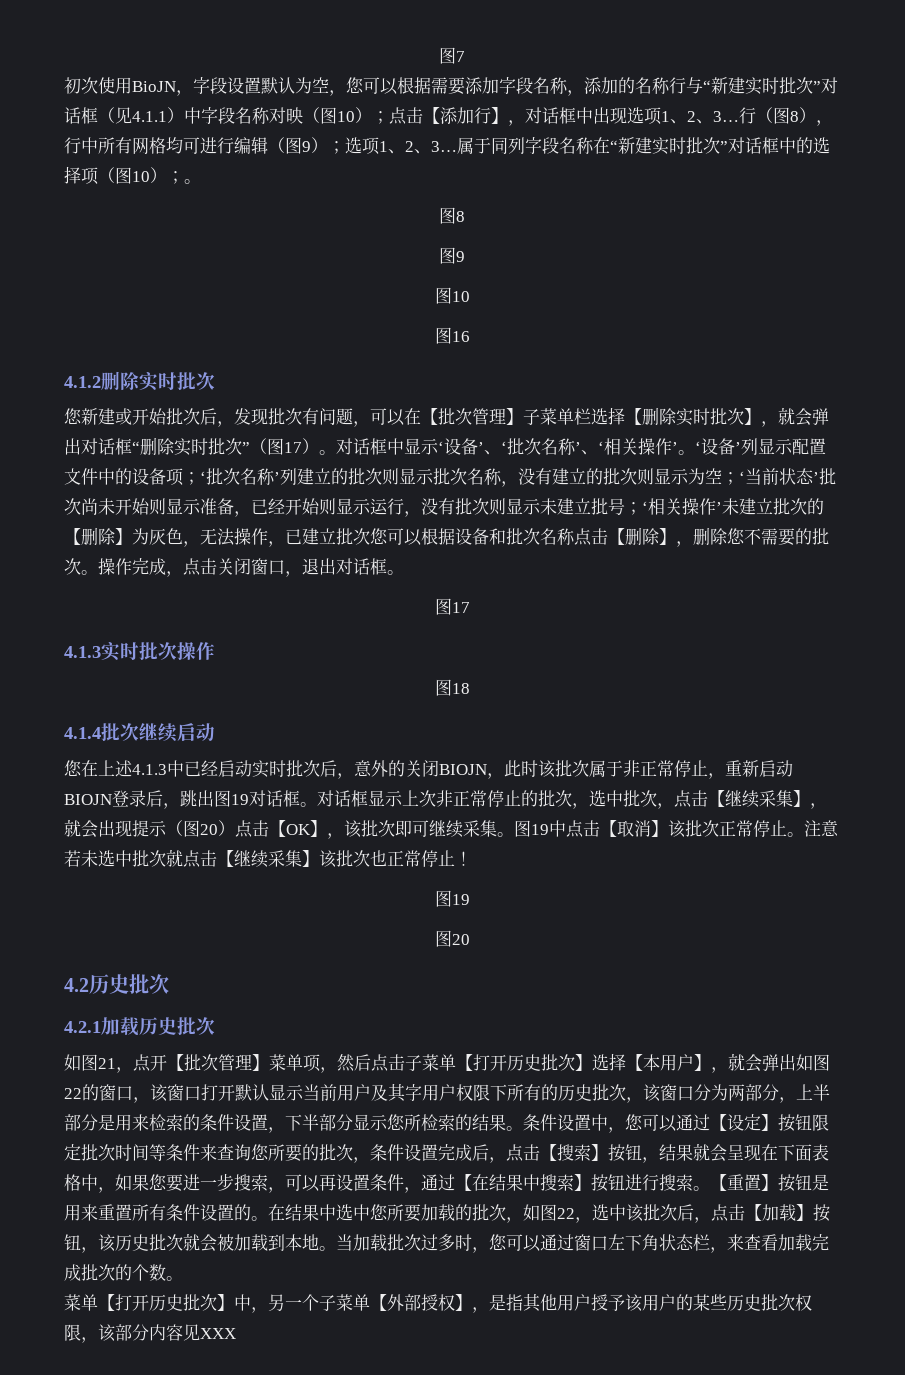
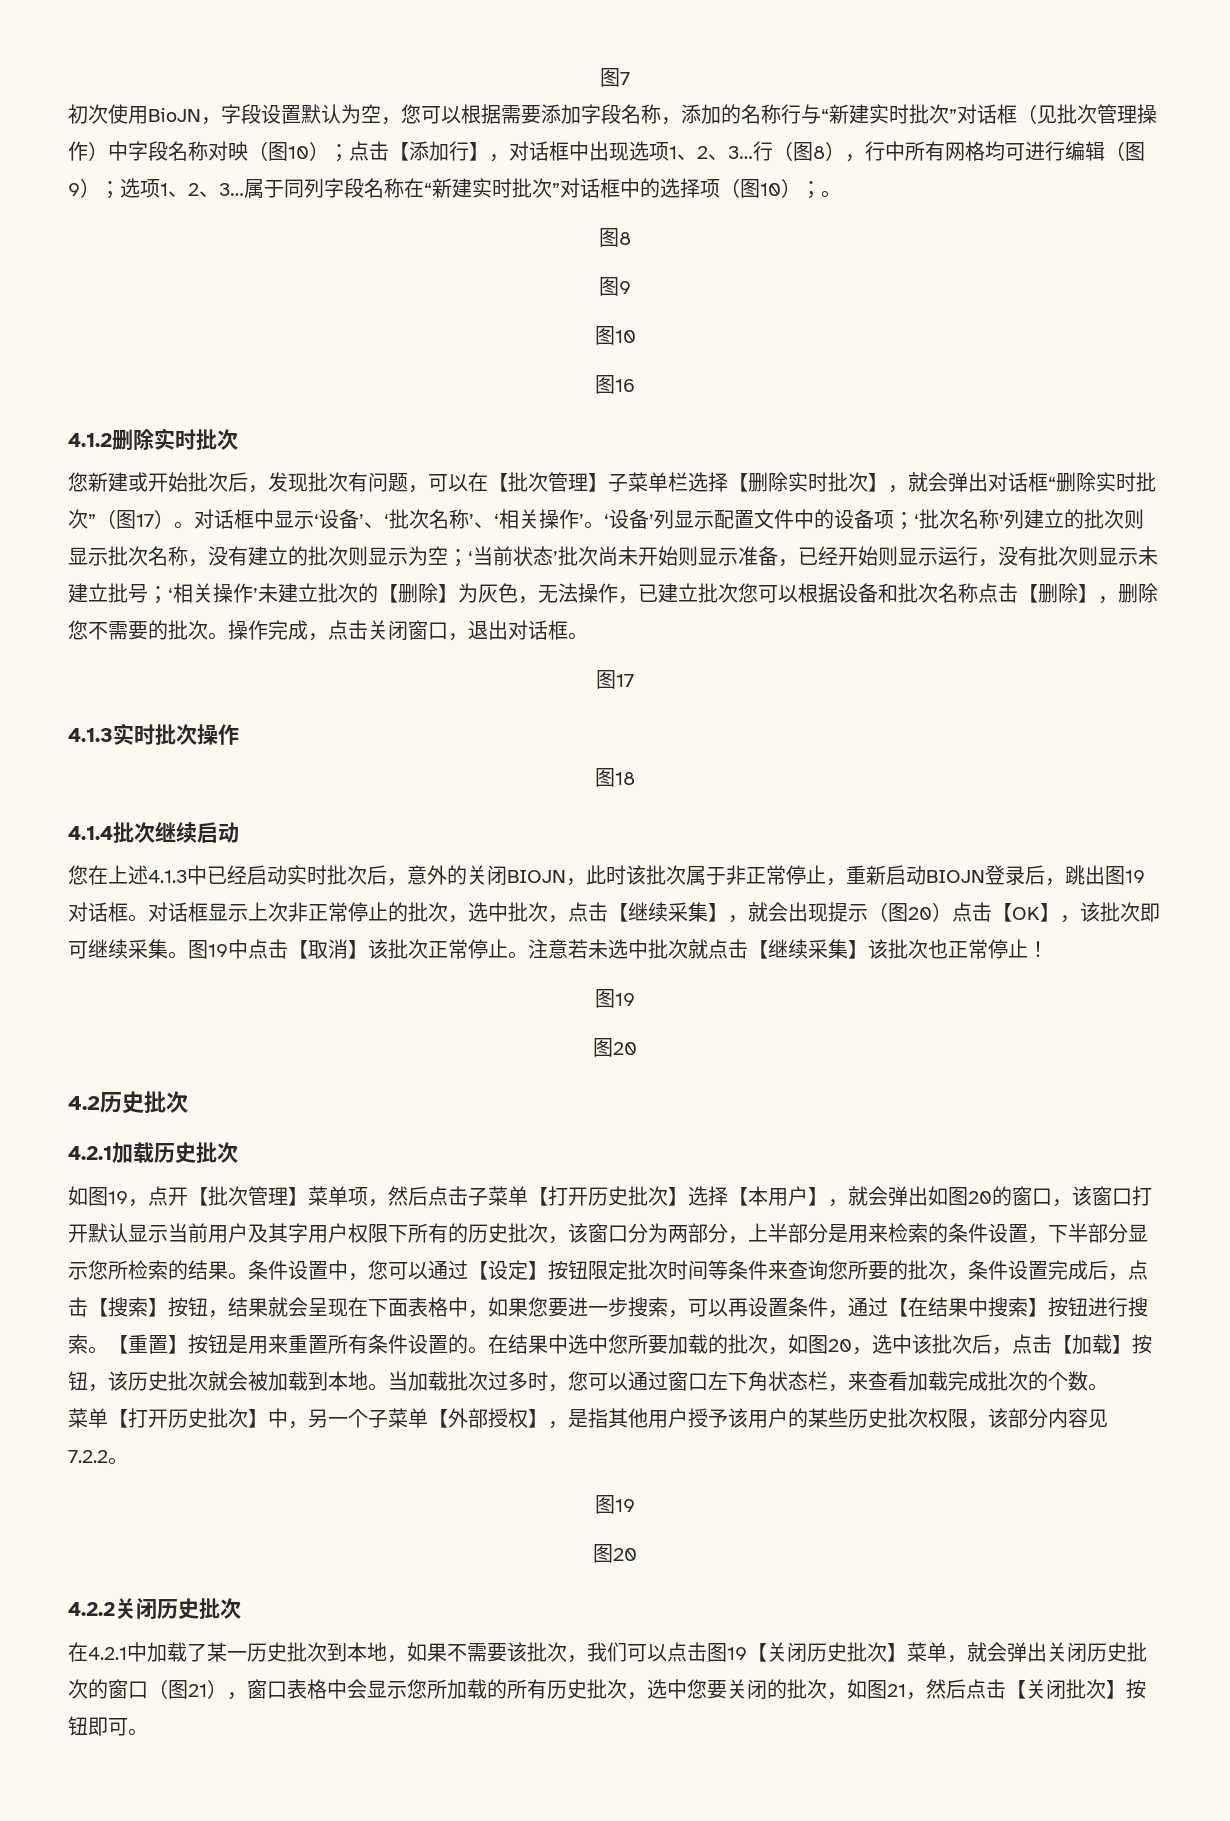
- 初次使用BioJN，字段设置默认为空，您可以根据需要添加字段名称，添加的名称行与“新建实时批次”对话框（见4.1.1）中字段名称对映（图10）；点击【添加行】，对话框中出现选项1、2、3…
+ 初次使用BioJN，字段设置默认为空，您可以根据需要添加字段名称，添加的名称行与“新建实时批次”对话框（见批次管理操作）中字段名称对映（图10）；点击【添加行】，对话框中出现选项1、2、3…
- 如图21，点开【批次管理】菜单项，然后点击子菜单【打开历史批次】选择【本用户】，就会弹出如图22的窗口，该窗口打开默认显示当前用户及其字用户权限下所有的历史批次，该窗口分为两部分，上半部分是用来检索的条件设置，下半部分显示您所检索的结果。
+ 如图19，点开【批次管理】菜单项，然后点击子菜单【打开历史批次】选择【本用户】，就会弹出如图20的窗口，该窗口打开默认显示当前用户及其字用户权限下所有的历史批次，该窗口分为两部分，上半部分是用来检索的条件设置，下半部分显示您所检索的结果。
- 在结果中选中您所要加载的批次，如图22，选中该批次后，点击【加载】按钮，该历史批次就会被加载到本地。
+ 在结果中选中您所要加载的批次，如图20，选中该批次后，点击【加载】按钮，该历史批次就会被加载到本地。
- 菜单【打开历史批次】中，另一个子菜单【外部授权】，是指其他用户授予该用户的某些历史批次权限，该部分内容见XXX
+ 菜单【打开历史批次】中，另一个子菜单【外部授权】，是指其他用户授予该用户的某些历史批次权限，该部分内容见7.2.2。
+ 图19
+ 图20
+ 4.2.2关闭历史批次
+ 在4.2.1中加载了某一历史批次到本地，如果不需要该批次，我们可以点击图19【关闭历史批次】菜单，就会弹出关闭历史批次的窗口（图21），窗口表格中会显示您所加载的所有历史批次，选中您要关闭的批次，如图21，然后点击【关闭批次】按钮即可。

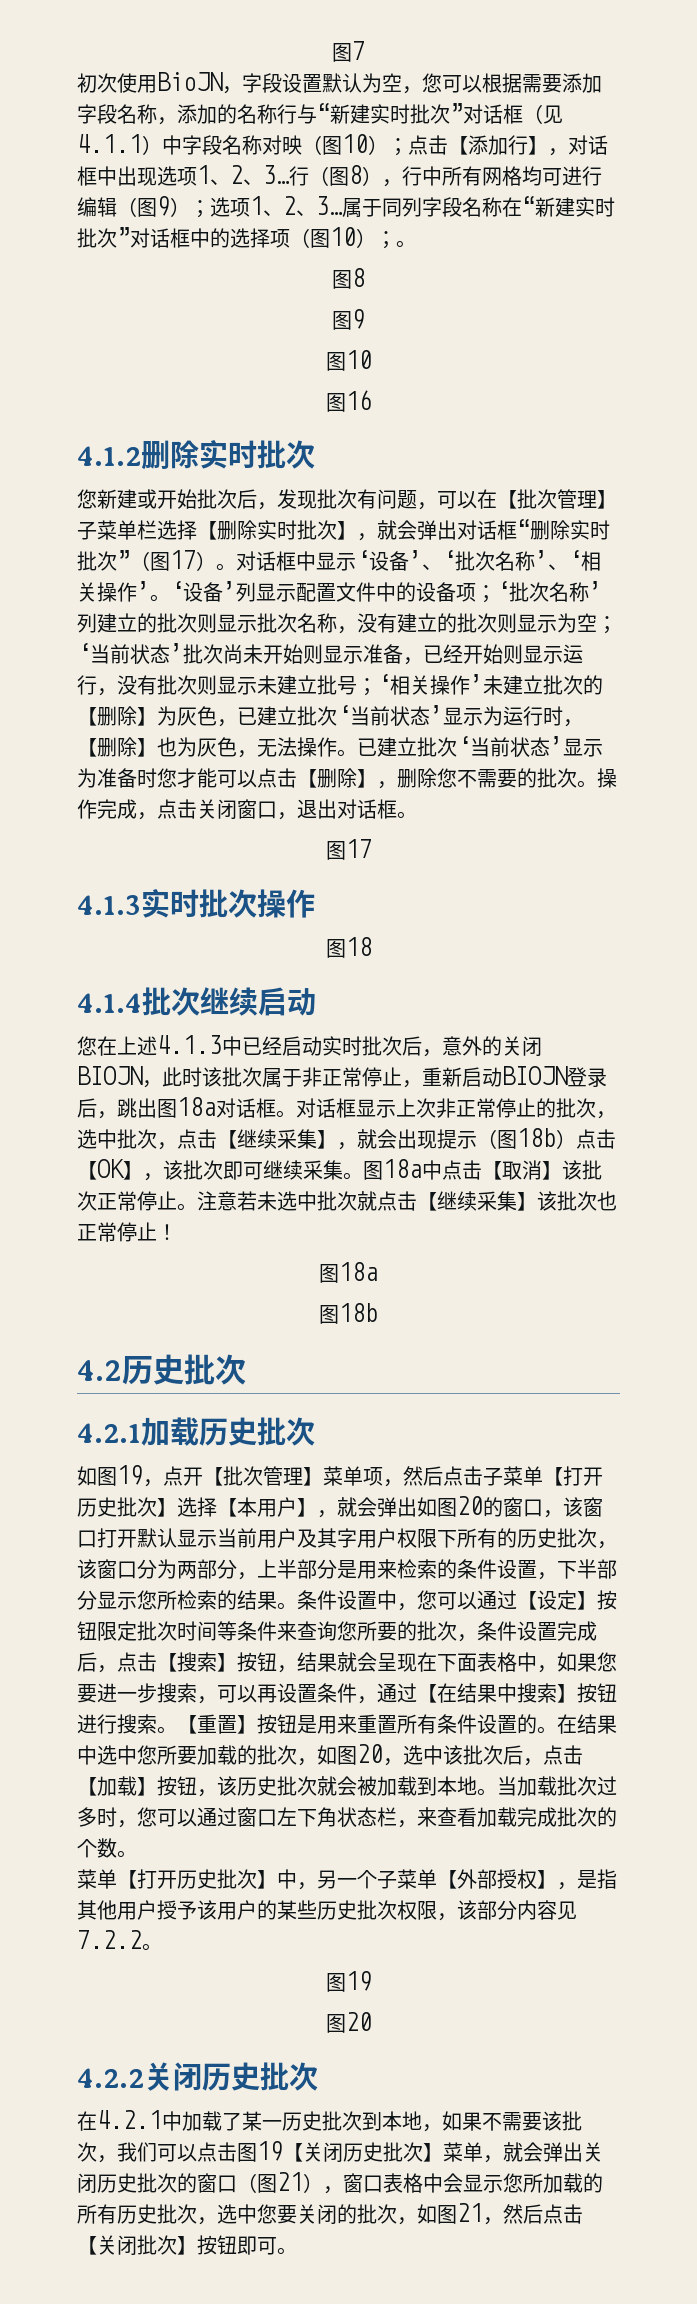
- 初次使用BioJN，字段设置默认为空，您可以根据需要添加字段名称，添加的名称行与“新建实时批次”对话框（见批次管理操作）中字段名称对映（图10）；点击【添加行】，对话框中出现选项1、2、3…
+ 初次使用BioJN，字段设置默认为空，您可以根据需要添加字段名称，添加的名称行与“新建实时批次”对话框（见4.1.1）中字段名称对映（图10）；点击【添加行】，对话框中出现选项1、2、3…
- ‘相关操作’未建立批次的【删除】为灰色，无法操作，已建立批次您可以根据设备和批次名称点击【删除】，删除您不需要的批次。
+ ‘相关操作’未建立批次的【删除】为灰色，已建立批次‘当前状态’显示为运行时，【删除】也为灰色，无法操作。已建立批次‘当前状态’显示为准备时您才能可以点击【删除】，删除您不需要的批次。
- 您在上述4.1.3中已经启动实时批次后，意外的关闭BIOJN，此时该批次属于非正常停止，重新启动BIOJN登录后，跳出图19对话框。
+ 您在上述4.1.3中已经启动实时批次后，意外的关闭BIOJN，此时该批次属于非正常停止，重新启动BIOJN登录后，跳出图18a对话框。
- 对话框显示上次非正常停止的批次，选中批次，点击【继续采集】，就会出现提示（图20）点击【OK】，该批次即可继续采集。
+ 对话框显示上次非正常停止的批次，选中批次，点击【继续采集】，就会出现提示（图18b）点击【OK】，该批次即可继续采集。
- 图19中点击【取消】该批次正常停止。
+ 图18a中点击【取消】该批次正常停止。
  注意若未选中批次就点击【继续采集】该批次也正常停止！
- 图19
- 图20
+ 图18a
+ 图18b

